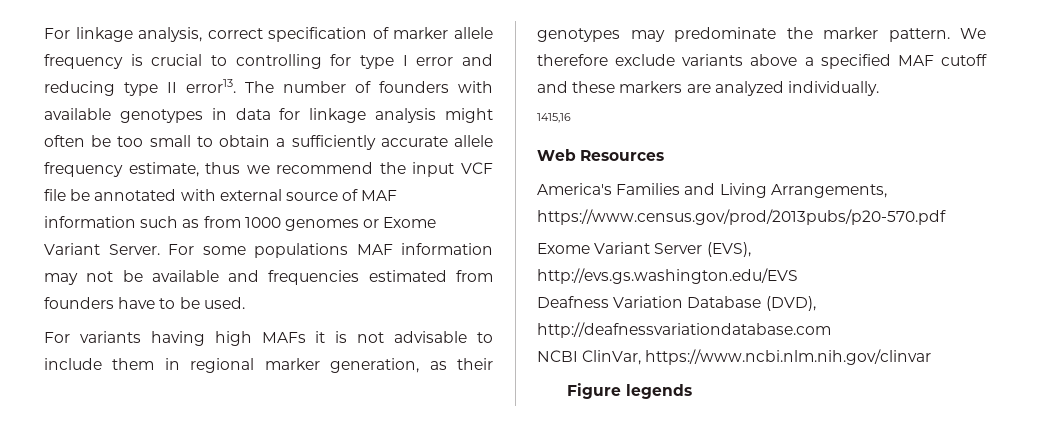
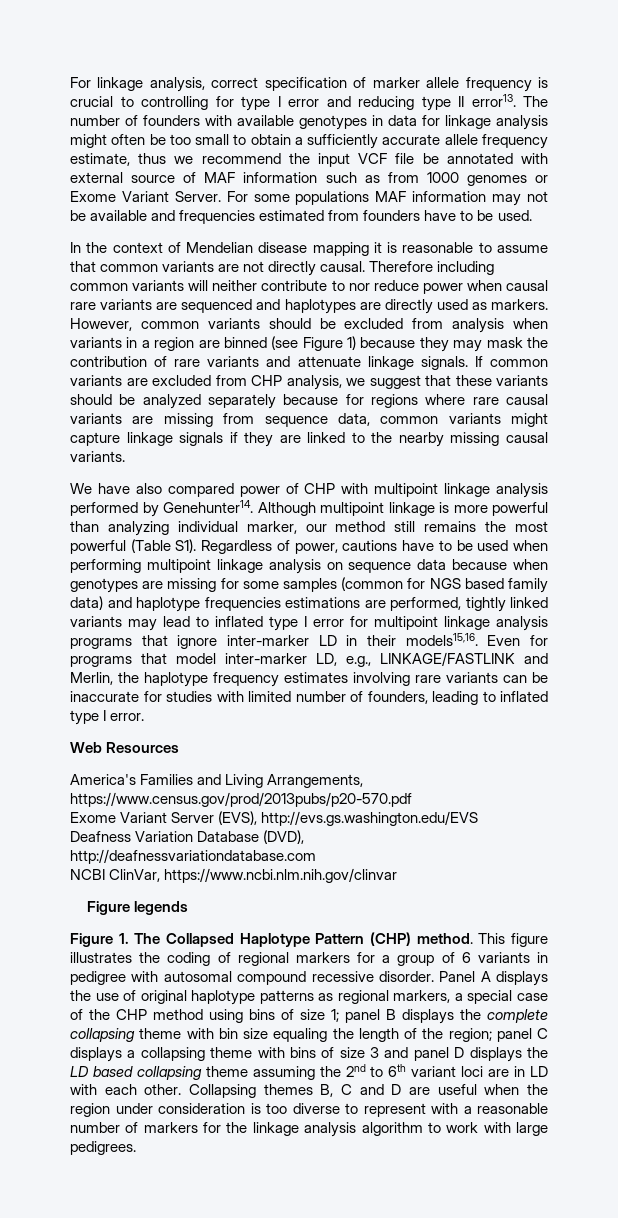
- For variants having high MAFs it is not advisable to include them in regional marker generation, as their genotypes may predominate the marker pattern. We therefore exclude variants above a specified MAF cutoff and these markers are analyzed individually.
- 1415,16
+ In the context of Mendelian disease mapping it is reasonable to assume that common variants are not directly causal. Therefore including common variants will neither contribute to nor reduce power when causal rare variants are sequenced and haplotypes are directly used as markers. However, common variants should be excluded from analysis when variants in a region are binned (see Figure 1) because they may mask the contribution of rare variants and attenuate linkage signals. If common variants are excluded from CHP analysis, we suggest that these variants should be analyzed separately because for regions where rare causal variants are missing from sequence data, common variants might capture linkage signals if they are linked to the nearby missing causal variants.
+ We have also compared power of CHP with multipoint linkage analysis performed by Genehunter14. Although multipoint linkage is more powerful than analyzing individual marker, our method still remains the most powerful (Table S1). Regardless of power, cautions have to be used when performing multipoint linkage analysis on sequence data because when genotypes are missing for some samples (common for NGS based family data) and haplotype frequencies estimations are performed, tightly linked variants may lead to inflated type I error for multipoint linkage analysis programs that ignore inter-marker LD in their models15,16. Even for programs that model inter-marker LD, e.g., LINKAGE/FASTLINK and Merlin, the haplotype frequency estimates involving rare variants can be inaccurate for studies with limited number of founders, leading to inflated type I error.
+ Figure 1. The Collapsed Haplotype Pattern (CHP) method. This figure illustrates the coding of regional markers for a group of 6 variants in pedigree with autosomal compound recessive disorder. Panel A displays the use of original haplotype patterns as regional markers, a special case of the CHP method using bins of size 1; panel B displays the complete collapsing theme with bin size equaling the length of the region; panel C displays a collapsing theme with bins of size 3 and panel D displays the LD based collapsing theme assuming the 2nd to 6th variant loci are in LD with each other. Collapsing themes B, C and D are useful when the region under consideration is too diverse to represent with a reasonable number of markers for the linkage analysis algorithm to work with large pedigrees.

